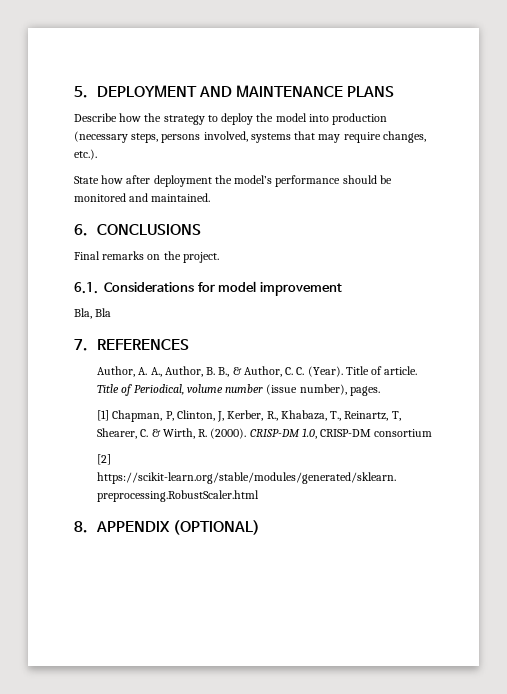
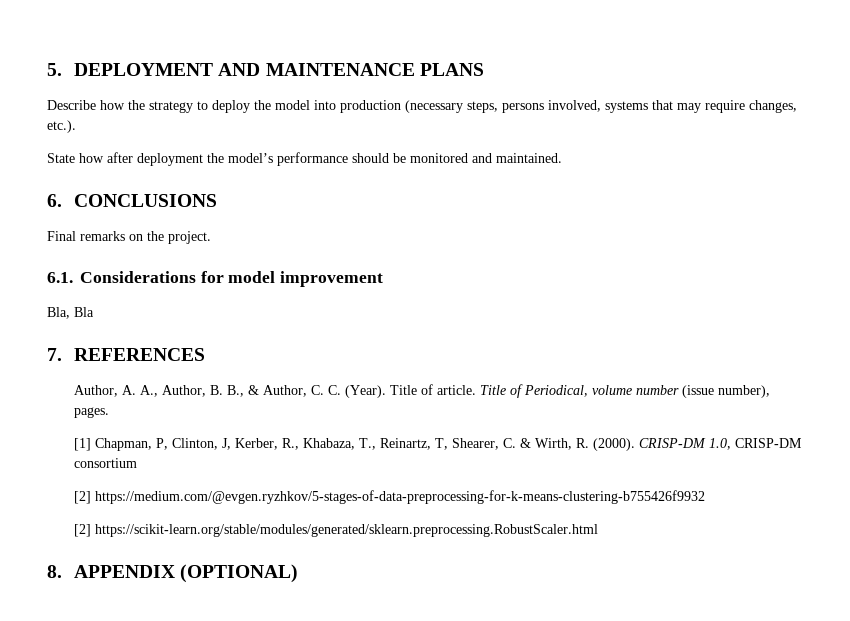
+ [2] https://medium.com/@evgen.ryzhkov/5-stages-of-data-preprocessing-for-k-means-clustering-b755426f9932

